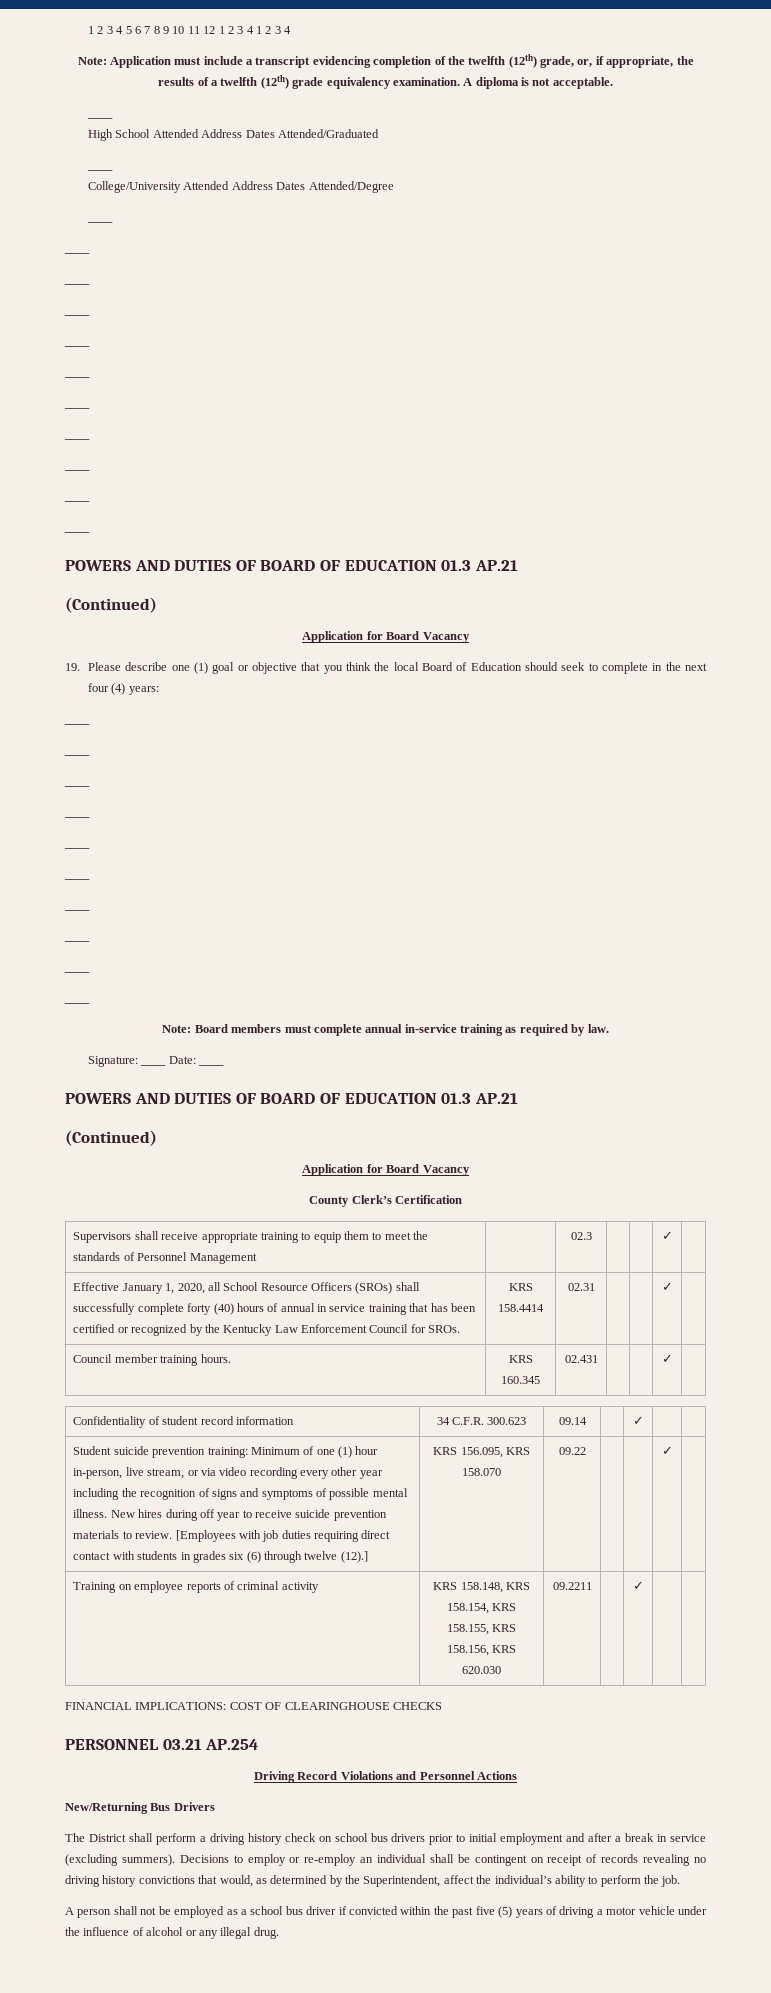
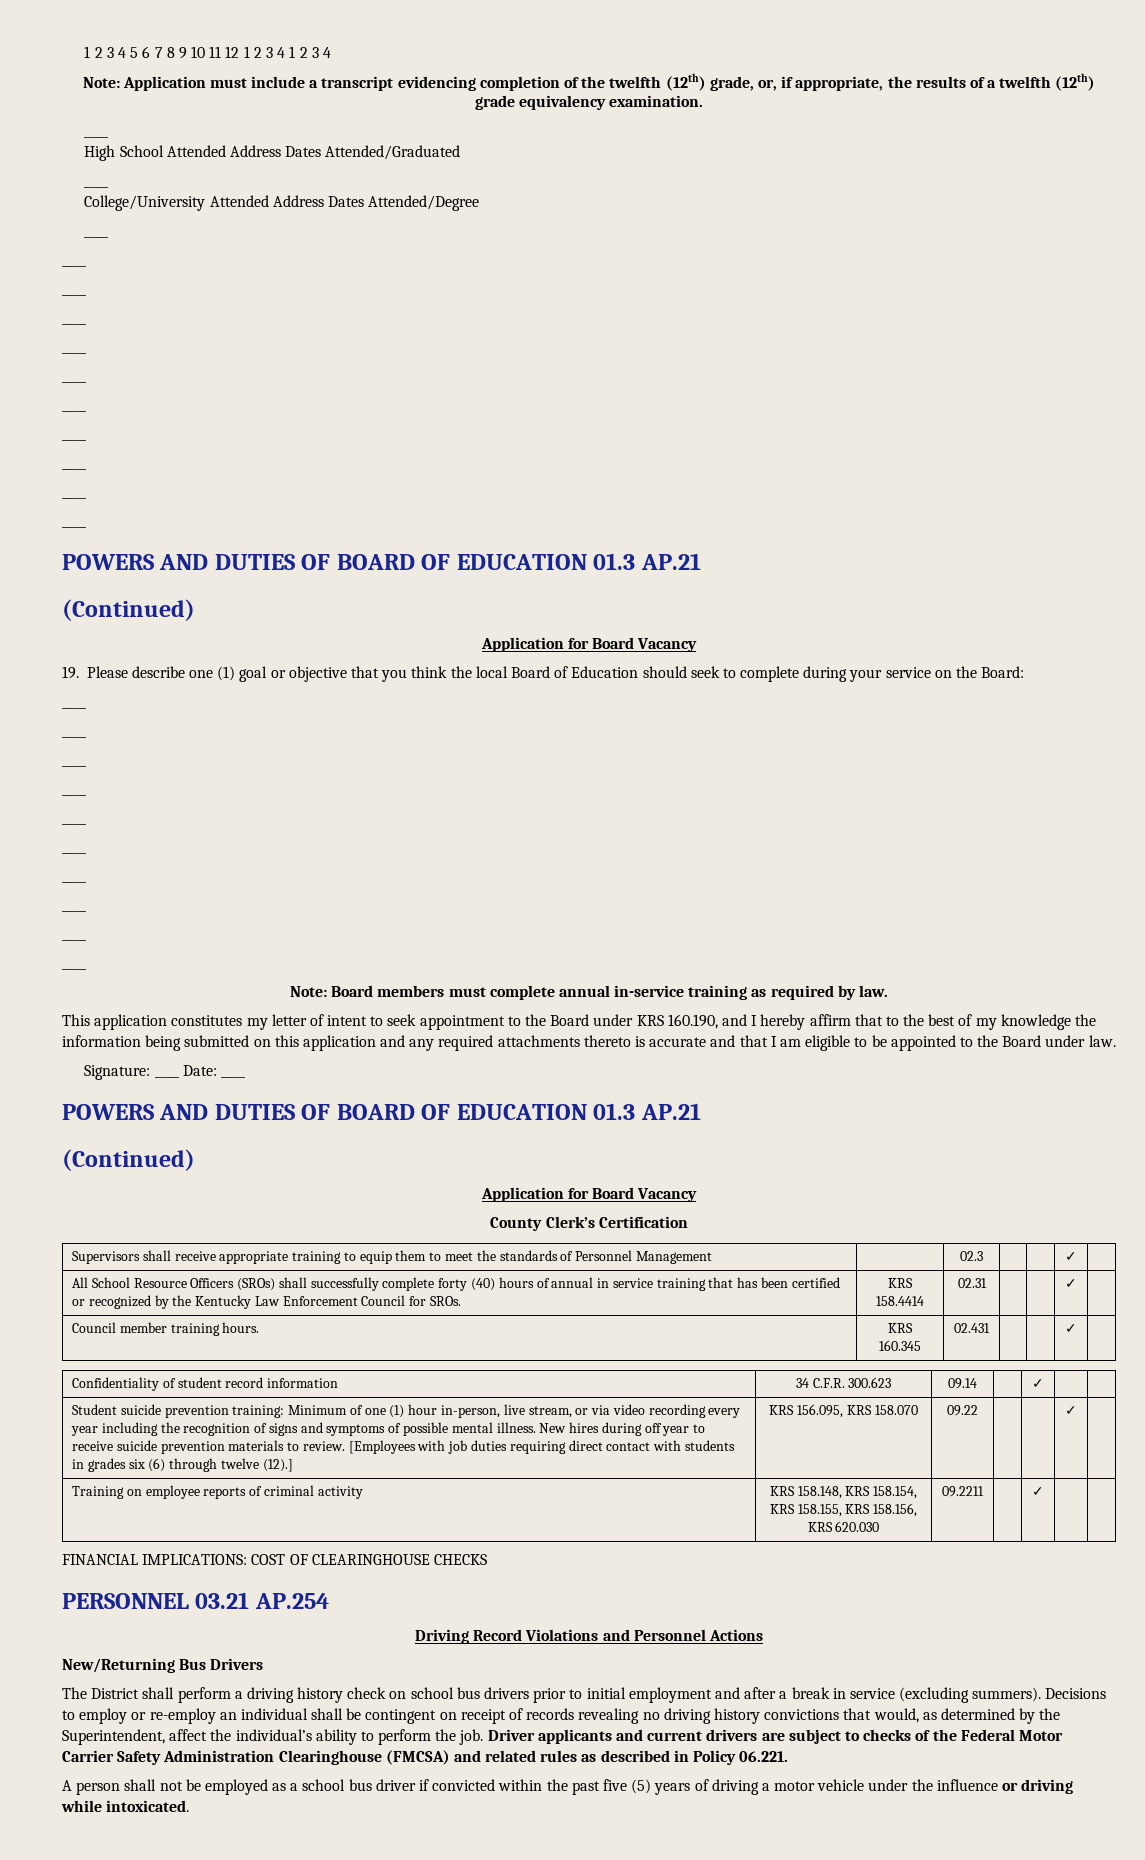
- A diploma is not acceptable.
- 19. Please describe one (1) goal or objective that you think the local Board of Education should seek to complete in the next four (4) years:
+ 19. Please describe one (1) goal or objective that you think the local Board of Education should seek to complete during your service on the Board:
+ This application constitutes my letter of intent to seek appointment to the Board under KRS 160.190, and I hereby affirm that to the best of my knowledge the information being submitted on this application and any required attachments thereto is accurate and that I am eligible to be appointed to the Board under law.
- Effective January 1, 2020, all School Resource Officers (SROs) shall successfully complete forty (40) hours of annual in service training that has been certified or recognized by the Kentucky Law Enforcement Council for SROs. | KRS 158.4414 | 02.31 | | | ✓ |
+ All School Resource Officers (SROs) shall successfully complete forty (40) hours of annual in service training that has been certified or recognized by the Kentucky Law Enforcement Council for SROs. | KRS 158.4414 | 02.31 | | | ✓ |
- Student suicide prevention training: Minimum of one (1) hour in-person, live stream, or via video recording every other year including the recognition of signs and symptoms of possible mental illness.
+ Student suicide prevention training: Minimum of one (1) hour in-person, live stream, or via video recording every year including the recognition of signs and symptoms of possible mental illness.
+ Driver applicants and current drivers are subject to checks of the Federal Motor Carrier Safety Administration Clearinghouse (FMCSA) and related rules as described in Policy 06.221.
- A person shall not be employed as a school bus driver if convicted within the past five (5) years of driving a motor vehicle under the influence of alcohol or any illegal drug.
+ A person shall not be employed as a school bus driver if convicted within the past five (5) years of driving a motor vehicle under the influence or driving while intoxicated.

